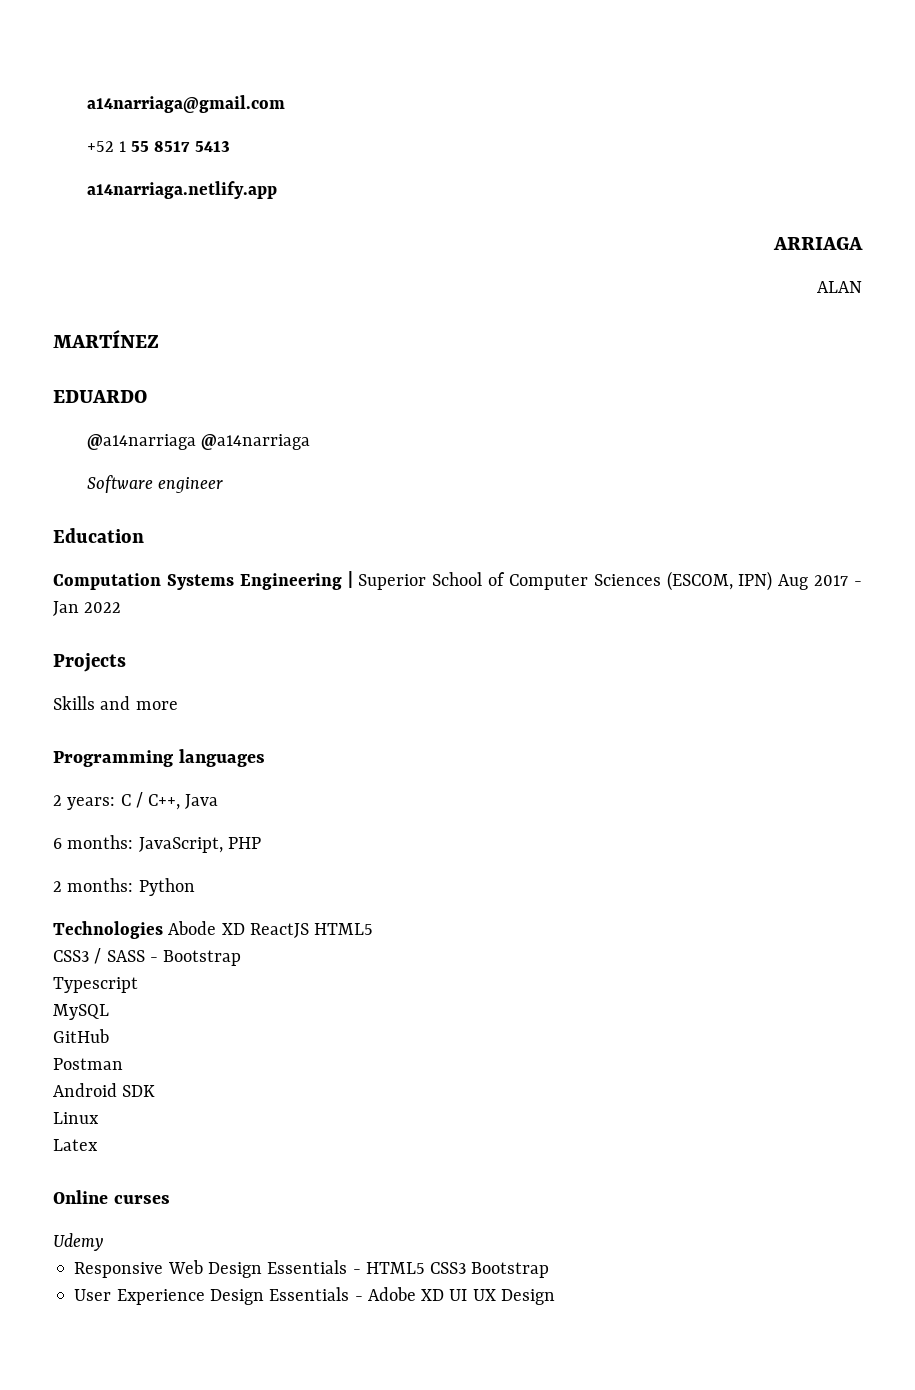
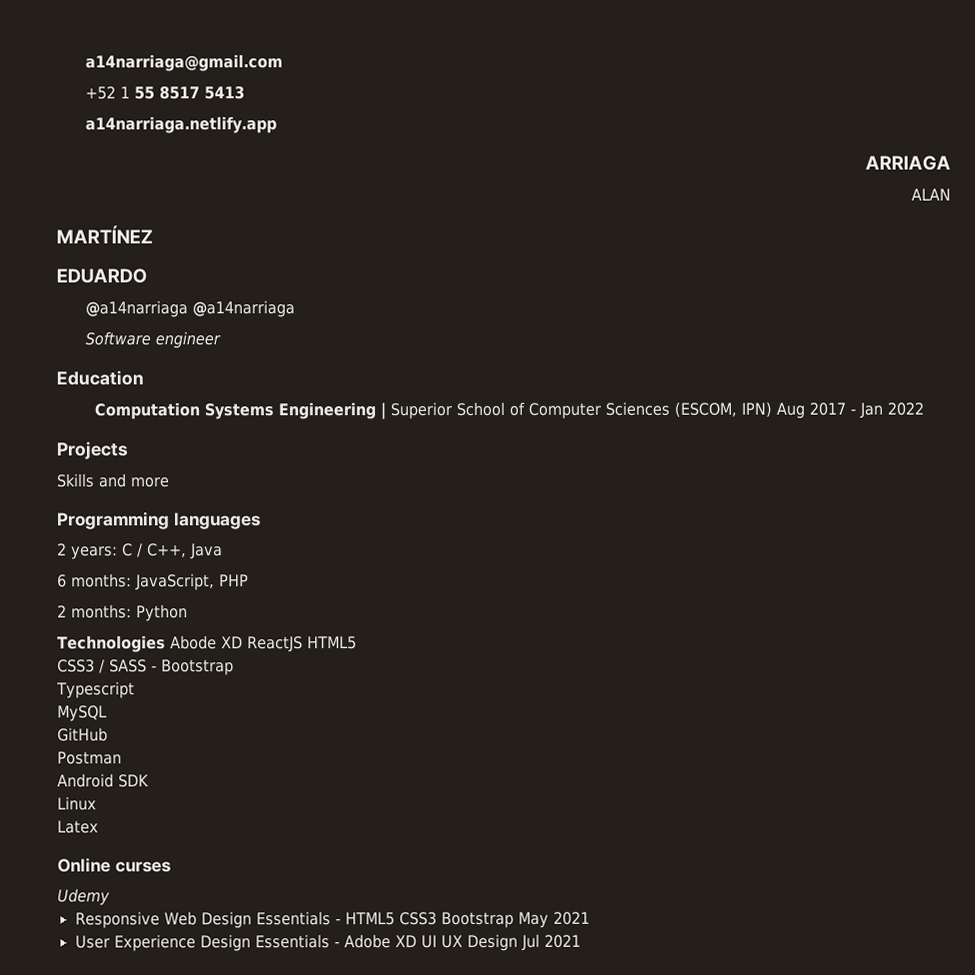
- Responsive Web Design Essentials - HTML5 CSS3 Bootstrap
+ Responsive Web Design Essentials - HTML5 CSS3 Bootstrap May 2021
- User Experience Design Essentials - Adobe XD UI UX Design
+ User Experience Design Essentials - Adobe XD UI UX Design Jul 2021

